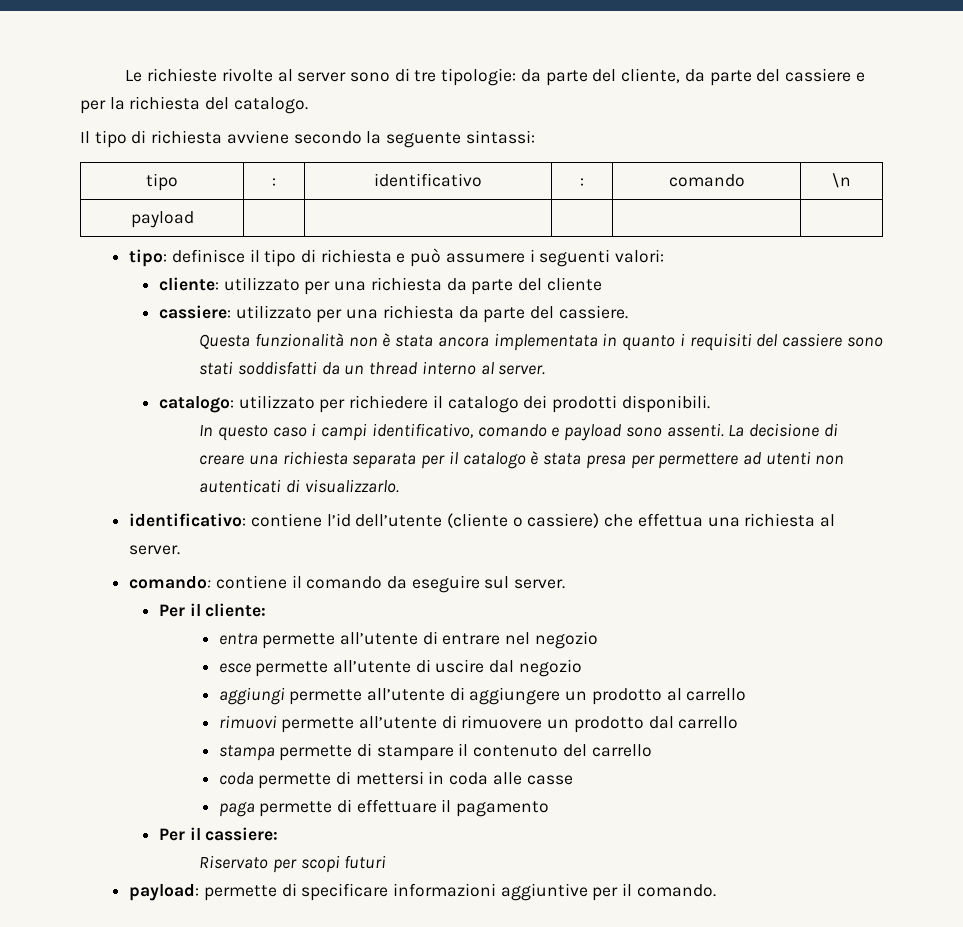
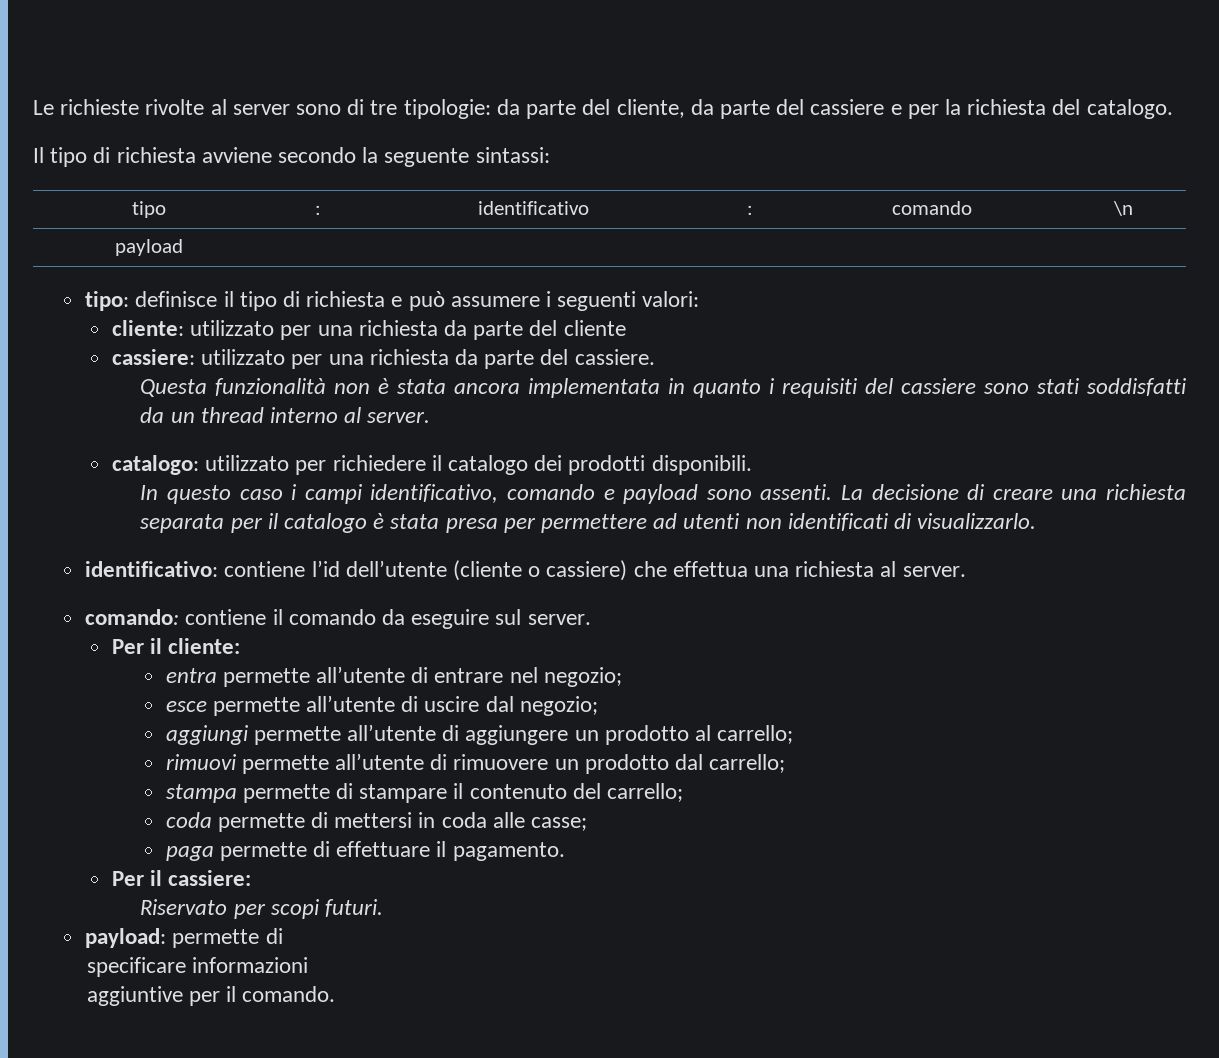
- La decisione di creare una richiesta separata per il catalogo è stata presa per permettere ad utenti non autenticati di visualizzarlo.
+ La decisione di creare una richiesta separata per il catalogo è stata presa per permettere ad utenti non identificati di visualizzarlo.
- entra permette all’utente di entrare nel negozio
+ entra permette all’utente di entrare nel negozio;
- esce permette all’utente di uscire dal negozio
+ esce permette all’utente di uscire dal negozio;
- aggiungi permette all’utente di aggiungere un prodotto al carrello
+ aggiungi permette all’utente di aggiungere un prodotto al carrello;
- rimuovi permette all’utente di rimuovere un prodotto dal carrello
+ rimuovi permette all’utente di rimuovere un prodotto dal carrello;
- stampa permette di stampare il contenuto del carrello
+ stampa permette di stampare il contenuto del carrello;
- coda permette di mettersi in coda alle casse
+ coda permette di mettersi in coda alle casse;
- paga permette di effettuare il pagamento
+ paga permette di effettuare il pagamento.
- Riservato per scopi futuri
+ Riservato per scopi futuri.
- payload: permette di specificare informazioni aggiuntive per il comando.
+ payload: permette di
+ specificare informazioni
+ aggiuntive per il comando.

